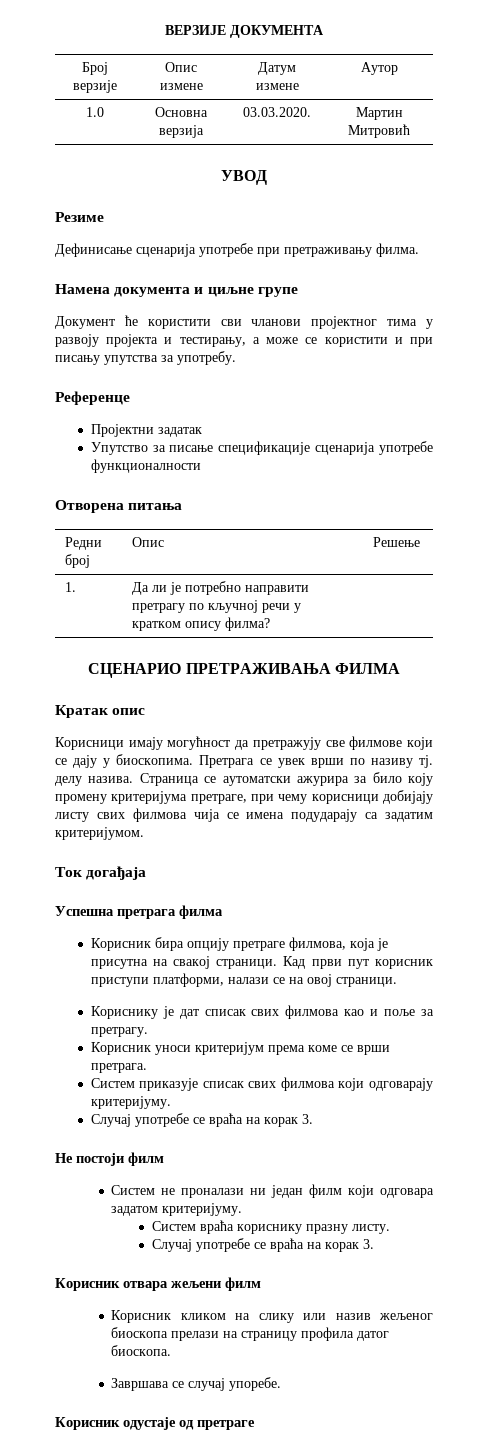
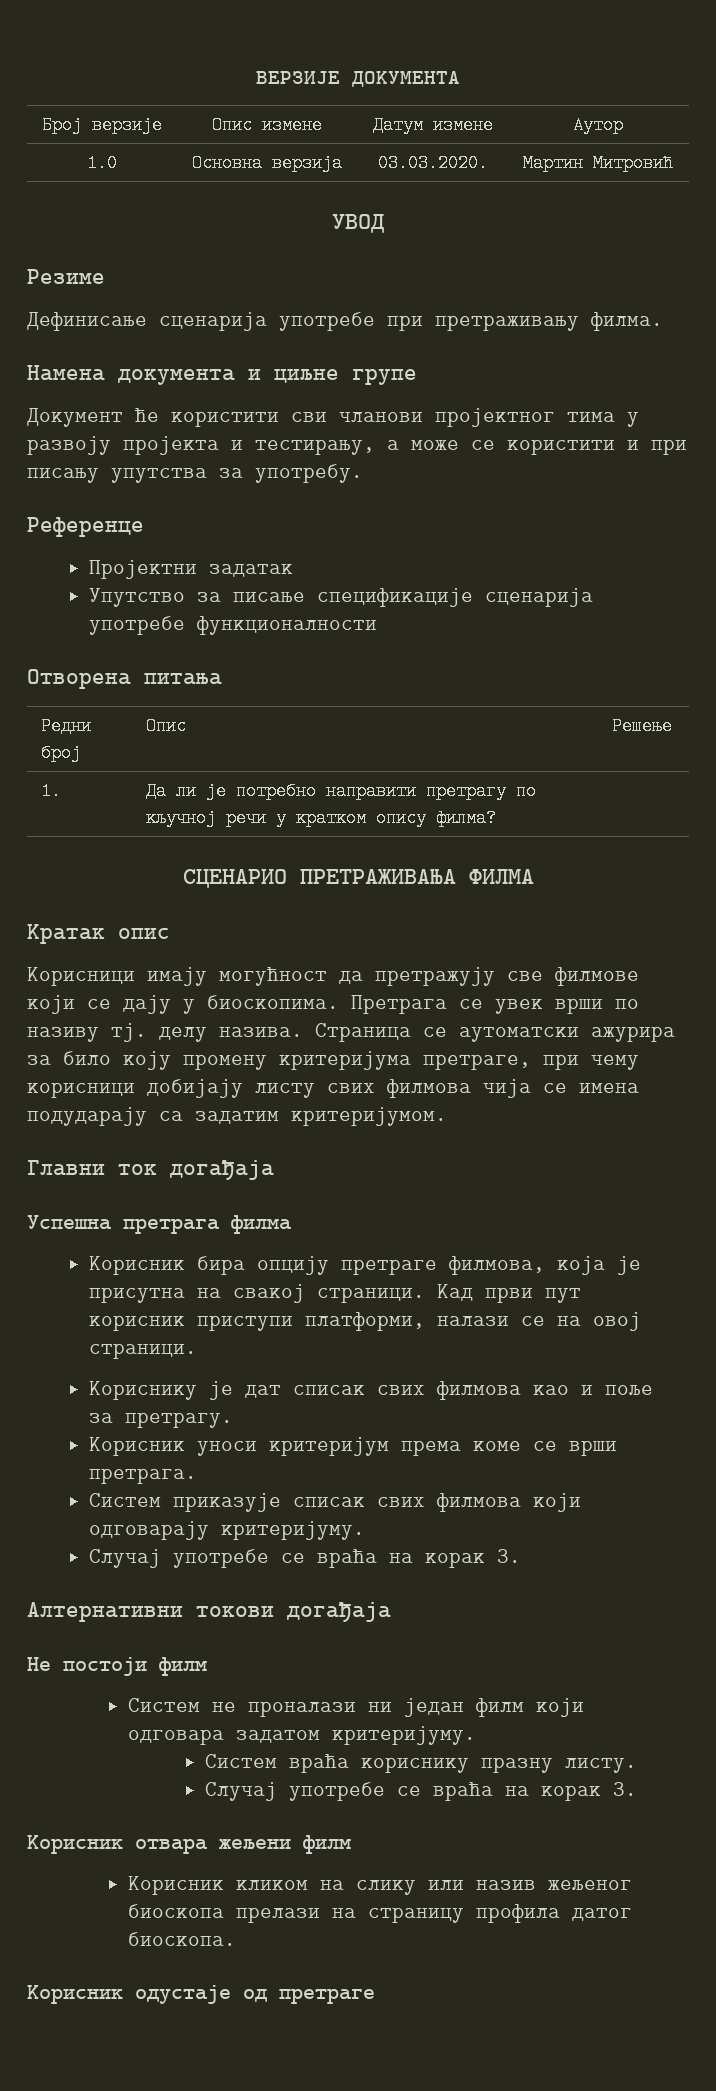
- Ток догађаја
+ Главни ток догађаја
+ Алтернативни токови догађаја
- Завршава се случај упоребе.

